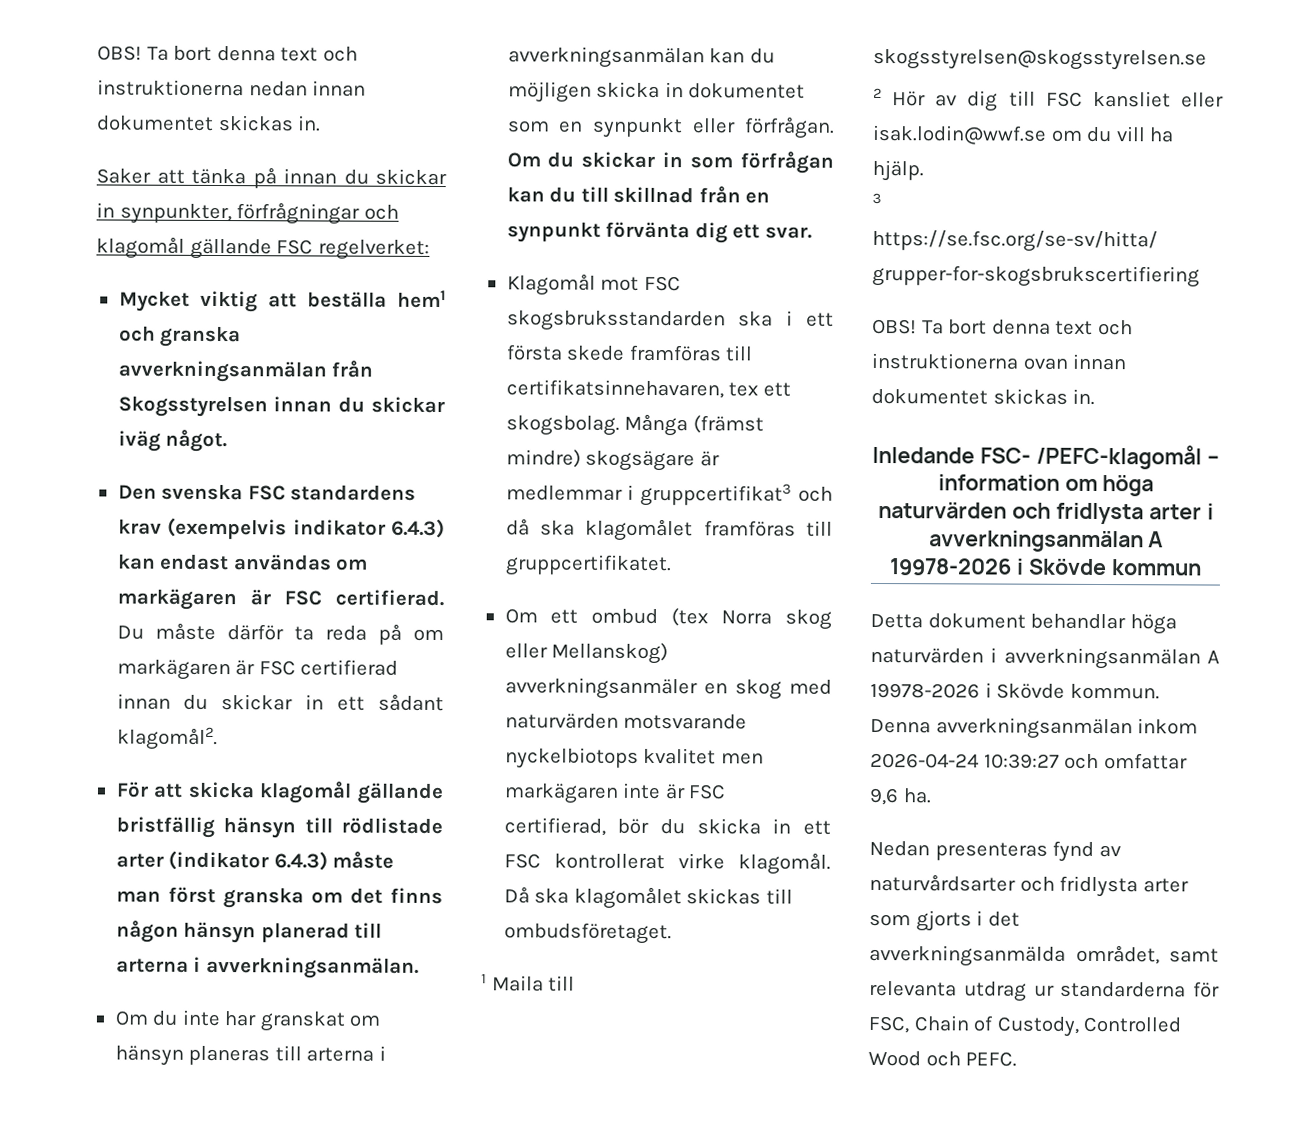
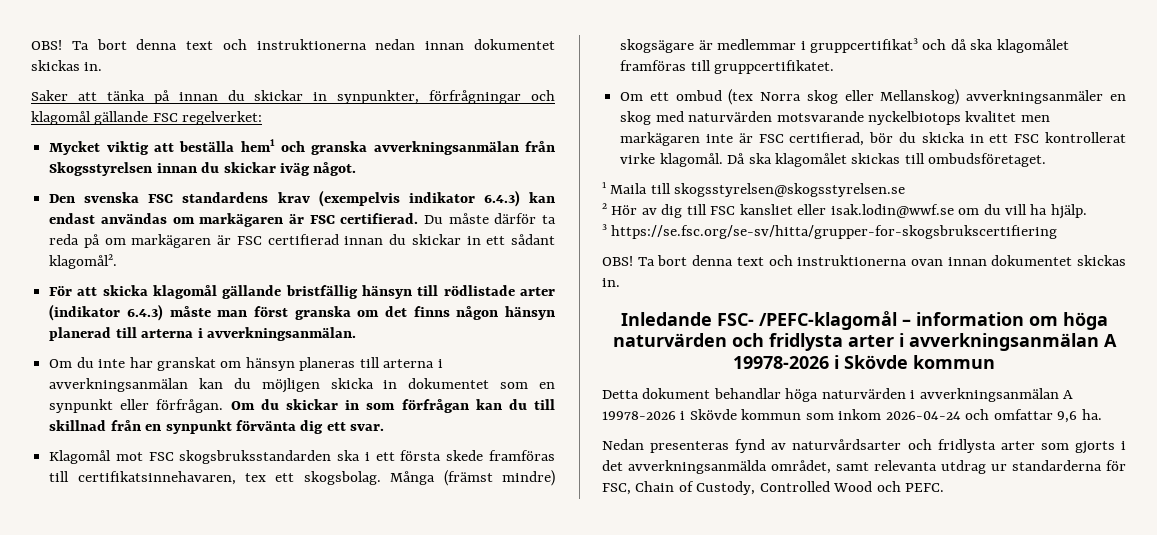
- Detta dokument behandlar höga naturvärden i avverkningsanmälan A 19978-2026 i Skövde kommun. Denna avverkningsanmälan inkom 2026-04-24 10:39:27 och omfattar 9,6 ha.
+ Detta dokument behandlar höga naturvärden i avverkningsanmälan A 19978-2026 i Skövde kommun som inkom 2026-04-24 och omfattar 9,6 ha.

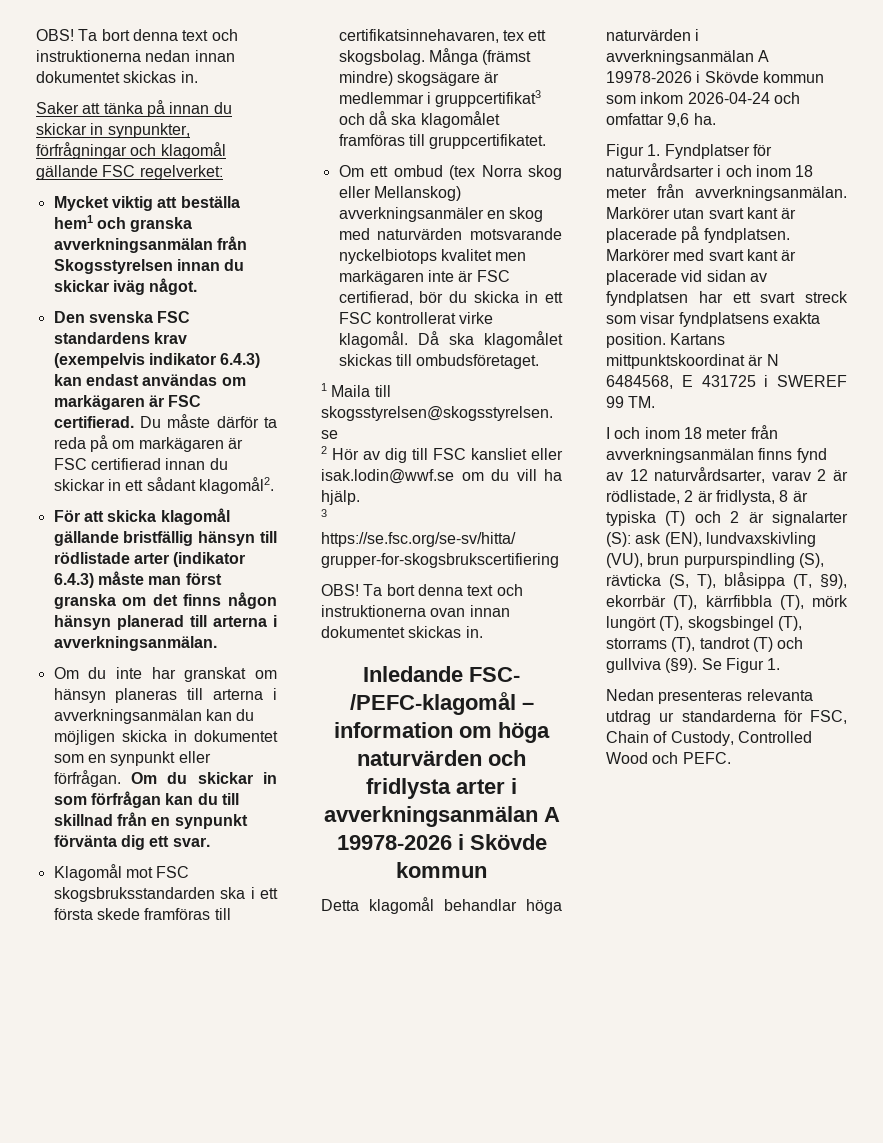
- Detta dokument behandlar höga naturvärden i avverkningsanmälan A 19978-2026 i Skövde kommun som inkom 2026-04-24 och omfattar 9,6 ha.
+ Detta klagomål behandlar höga naturvärden i avverkningsanmälan A 19978-2026 i Skövde kommun som inkom 2026-04-24 och omfattar 9,6 ha.
- Nedan presenteras fynd av naturvårdsarter och fridlysta arter som gjorts i det avverkningsanmälda området, samt relevanta utdrag ur standarderna för FSC, Chain of Custody, Controlled Wood och PEFC.
+ Figur 1. Fyndplatser för naturvårdsarter i och inom 18 meter från avverkningsanmälan. Markörer utan svart kant är placerade på fyndplatsen. Markörer med svart kant är placerade vid sidan av fyndplatsen har ett svart streck som visar fyndplatsens exakta position. Kartans mittpunktskoordinat är N 6484568, E 431725 i SWEREF 99 TM.
+ I och inom 18 meter från avverkningsanmälan finns fynd av 12 naturvårdsarter, varav 2 är rödlistade, 2 är fridlysta, 8 är typiska (T) och 2 är signalarter (S): ask (EN), lundvaxskivling (VU), brun purpurspindling (S), rävticka (S, T), blåsippa (T, §9), ekorrbär (T), kärrfibbla (T), mörk lungört (T), skogsbingel (T), storrams (T), tandrot (T) och gullviva (§9). Se Figur 1.
+ Nedan presenteras relevanta utdrag ur standarderna för FSC, Chain of Custody, Controlled Wood och PEFC.

